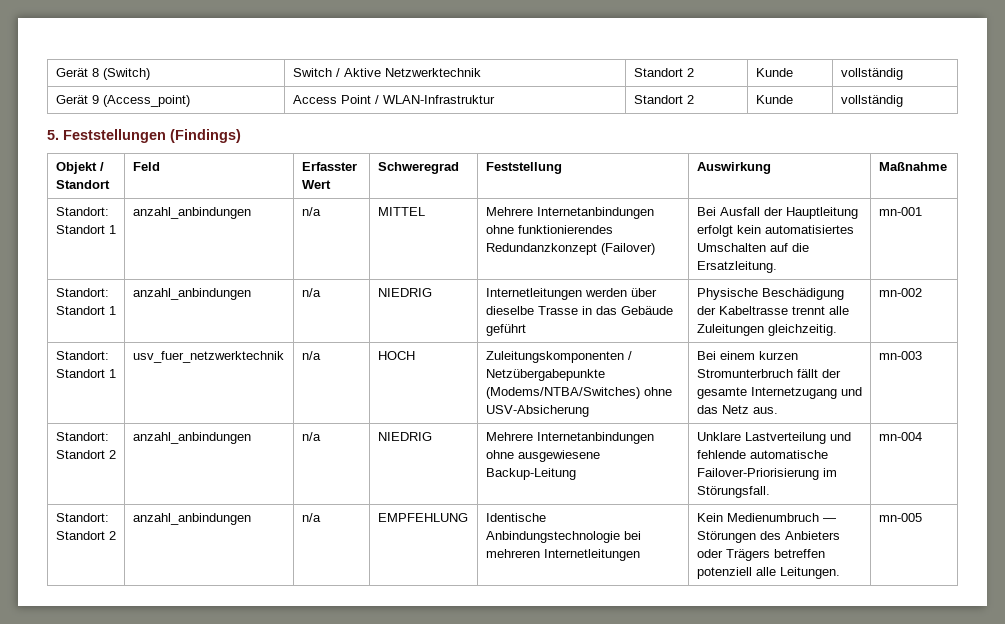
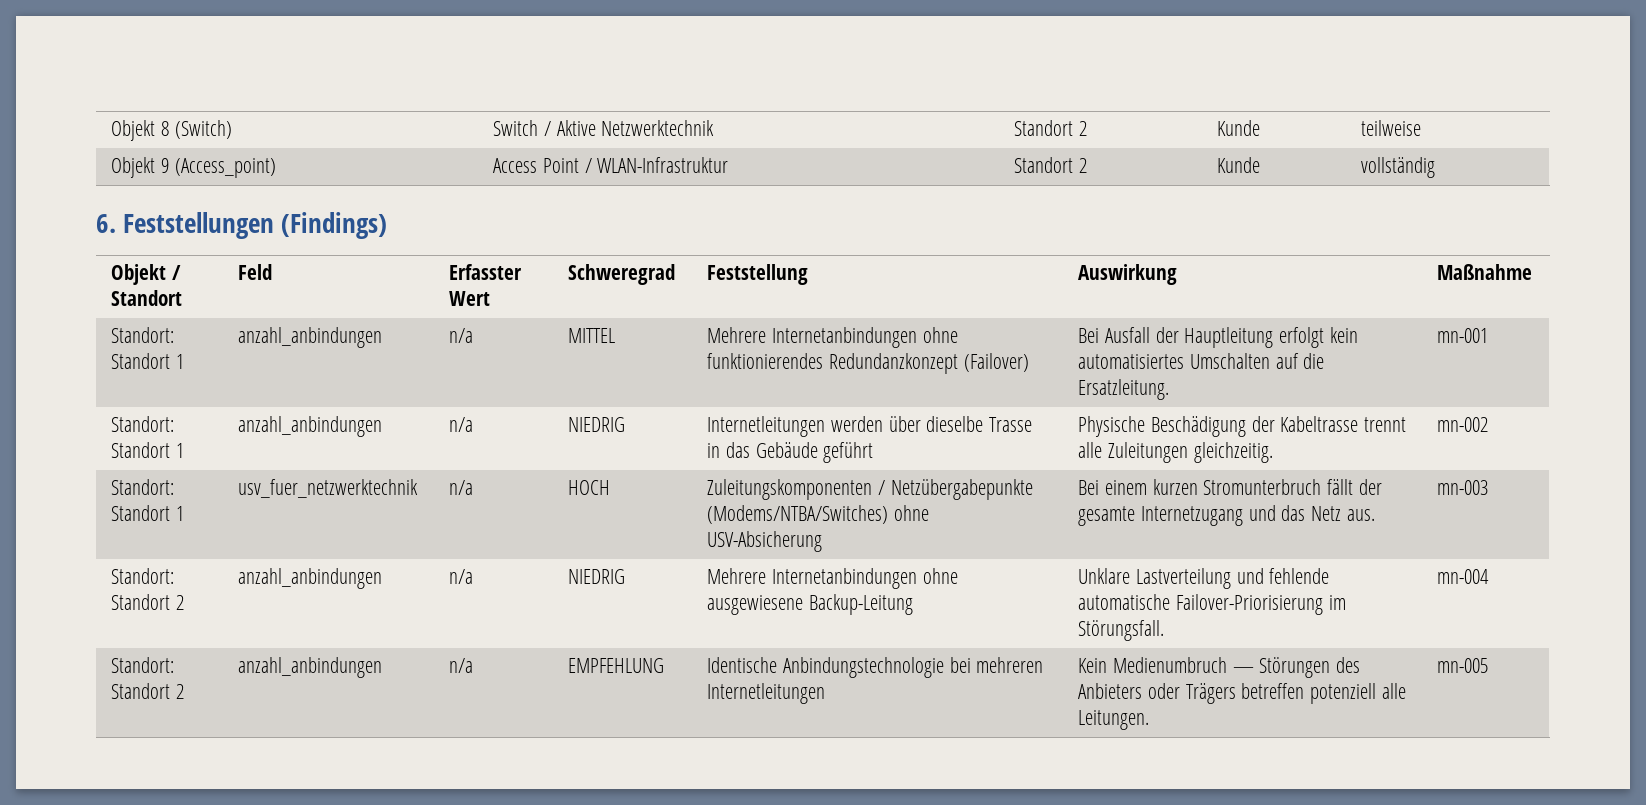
- Gerät 8 (Switch) | Switch / Aktive Netzwerktechnik | Standort 2 | Kunde | vollständig
- Gerät 9 (Access_point) | Access Point / WLAN-Infrastruktur | Standort 2 | Kunde | vollständig
+ Objekt 8 (Switch) | Switch / Aktive Netzwerktechnik | Standort 2 | Kunde | teilweise
+ Objekt 9 (Access_point) | Access Point / WLAN-Infrastruktur | Standort 2 | Kunde | vollständig
- 5. Feststellungen (Findings)
+ 6. Feststellungen (Findings)

